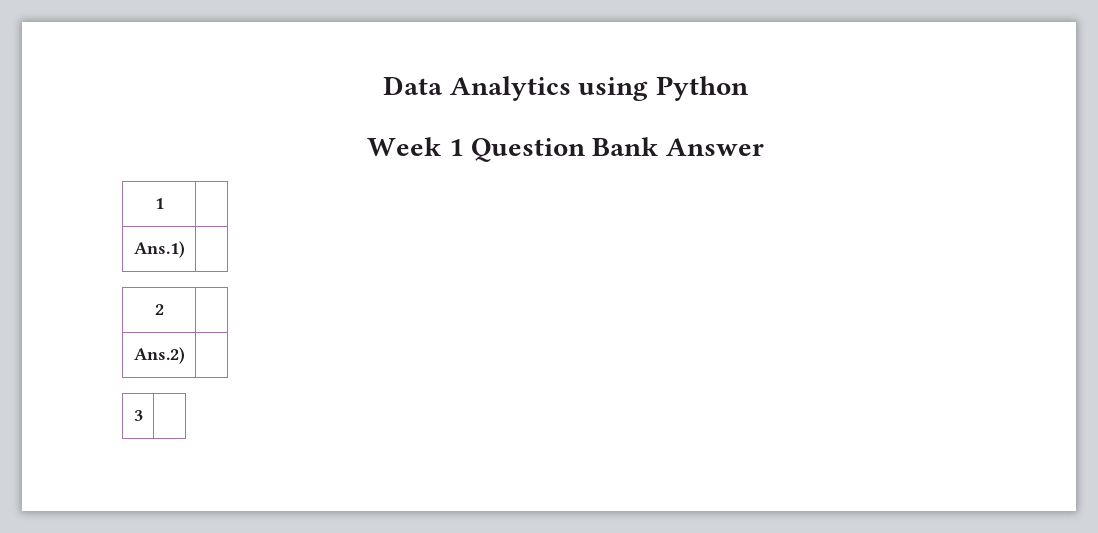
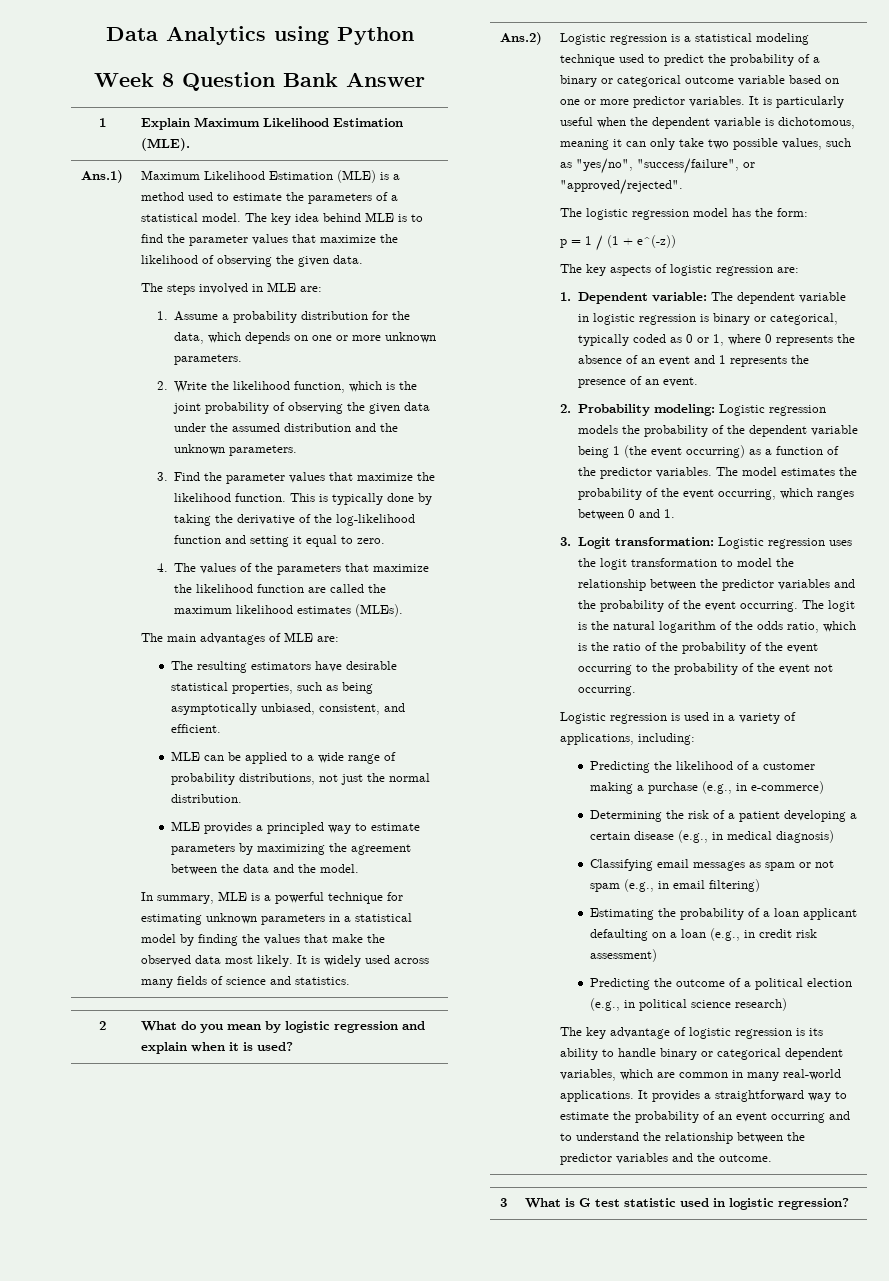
- Week 1 Question Bank Answer
+ Week 8 Question Bank Answer
- 1 |
- Ans.1) |
- 2 |
- Ans.2) |
- 3 |
+ 1 | Explain Maximum Likelihood Estimation (MLE).
+ Ans.1) | Maximum Likelihood Estimation (MLE) is a method used to estimate the parameters of a statistical model. The key idea behind MLE is to find the parameter values that maximize the likelihood of observing the given data.
+ The steps involved in MLE are:
+ 1. Assume a probability distribution for the data, which depends on one or more unknown parameters.
+ 2. Write the likelihood function, which is the joint probability of observing the given data under the assumed distribution and the unknown parameters.
+ 3. Find the parameter values that maximize the likelihood function. This is typically done by taking the derivative of the log-likelihood function and setting it equal to zero.
+ 4. The values of the parameters that maximize the likelihood function are called the maximum likelihood estimates (MLEs).
+ The main advantages of MLE are:
+ The resulting estimators have desirable statistical properties, such as being asymptotically unbiased, consistent, and efficient.
+ MLE can be applied to a wide range of probability distributions, not just the normal distribution.
+ MLE provides a principled way to estimate parameters by maximizing the agreement between the data and the model.
+ In summary, MLE is a powerful technique for estimating unknown parameters in a statistical model by finding the values that make the observed data most likely. It is widely used across many fields of science and statistics.
+ 2 | What do you mean by logistic regression and explain when it is used?
+ Ans.2) | Logistic regression is a statistical modeling technique used to predict the probability of a binary or categorical outcome variable based on one or more predictor variables. It is particularly useful when the dependent variable is dichotomous, meaning it can only take two possible values, such as "yes/no", "success/failure", or "approved/rejected".
+ The logistic regression model has the form:
+ p = 1 / (1 + e^(-z))
+ The key aspects of logistic regression are:
+ 1. Dependent variable: The dependent variable in logistic regression is binary or categorical, typically coded as 0 or 1, where 0 represents the absence of an event and 1 represents the presence of an event.
+ 2. Probability modeling: Logistic regression models the probability of the dependent variable being 1 (the event occurring) as a function of the predictor variables. The model estimates the probability of the event occurring, which ranges between 0 and 1.
+ 3. Logit transformation: Logistic regression uses the logit transformation to model the relationship between the predictor variables and the probability of the event occurring. The logit is the natural logarithm of the odds ratio, which is the ratio of the probability of the event occurring to the probability of the event not occurring.
+ Logistic regression is used in a variety of applications, including:
+ Predicting the likelihood of a customer making a purchase (e.g., in e-commerce)
+ Determining the risk of a patient developing a certain disease (e.g., in medical diagnosis)
+ Classifying email messages as spam or not spam (e.g., in email filtering)
+ Estimating the probability of a loan applicant defaulting on a loan (e.g., in credit risk assessment)
+ Predicting the outcome of a political election (e.g., in political science research)
+ The key advantage of logistic regression is its ability to handle binary or categorical dependent variables, which are common in many real-world applications. It provides a straightforward way to estimate the probability of an event occurring and to understand the relationship between the predictor variables and the outcome.
+ 3 | What is G test statistic used in logistic regression?

